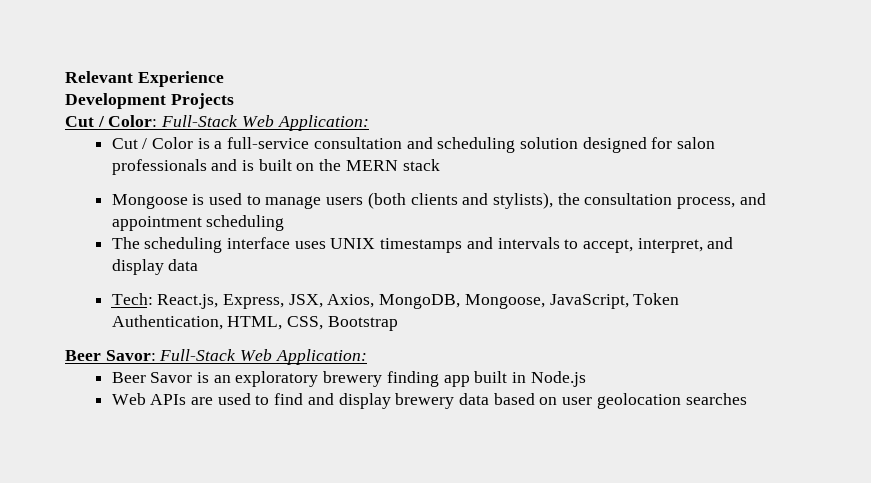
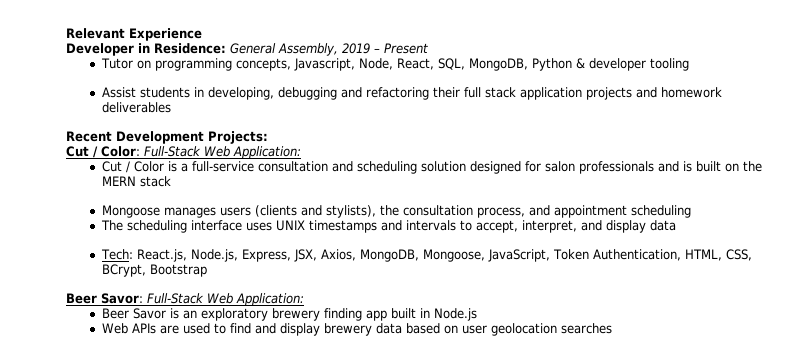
- Development Projects
+ Developer in Residence: General Assembly, 2019 – Present
+ Tutor on programming concepts, Javascript, Node, React, SQL, MongoDB, Python & developer tooling
+ Assist students in developing, debugging and refactoring their full stack application projects and homework deliverables
+ Recent Development Projects:
- Mongoose is used to manage users (both clients and stylists), the consultation process, and appointment scheduling
+ Mongoose manages users (clients and stylists), the consultation process, and appointment scheduling
- Tech: React.js, Express, JSX, Axios, MongoDB, Mongoose, JavaScript, Token Authentication, HTML, CSS, Bootstrap
+ Tech: React.js, Node.js, Express, JSX, Axios, MongoDB, Mongoose, JavaScript, Token Authentication, HTML, CSS, BCrypt, Bootstrap

